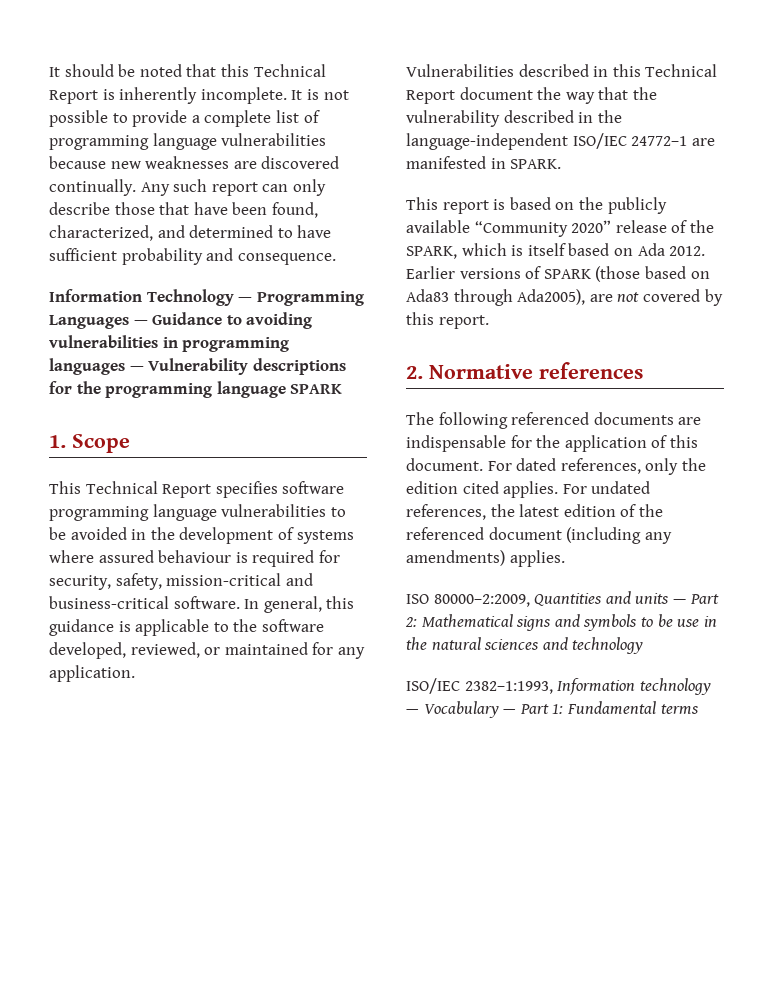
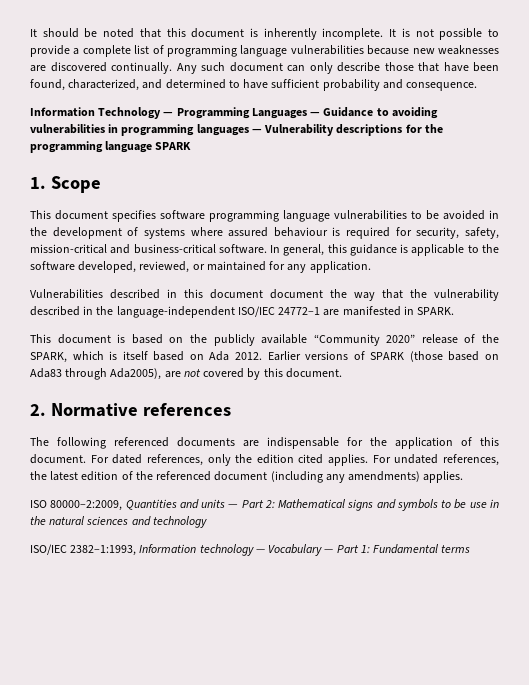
- It should be noted that this Technical Report is inherently incomplete.
+ It should be noted that this document is inherently incomplete.
- Any such report can only describe those that have been found, characterized, and determined to have sufficient probability and consequence.
+ Any such document can only describe those that have been found, characterized, and determined to have sufficient probability and consequence.
- This Technical Report specifies software programming language vulnerabilities to be avoided in the development of systems where assured behaviour is required for security, safety, mission-critical and business-critical software.
+ This document specifies software programming language vulnerabilities to be avoided in the development of systems where assured behaviour is required for security, safety, mission-critical and business-critical software.
- Vulnerabilities described in this Technical Report document the way that the vulnerability described in the language-independent ISO/IEC 24772–1 are manifested in SPARK.
+ Vulnerabilities described in this document document the way that the vulnerability described in the language-independent ISO/IEC 24772–1 are manifested in SPARK.
- This report is based on the publicly available “Community 2020” release of the SPARK, which is itself based on Ada 2012.
+ This document is based on the publicly available “Community 2020” release of the SPARK, which is itself based on Ada 2012.
- Earlier versions of SPARK (those based on Ada83 through Ada2005), are not covered by this report.
+ Earlier versions of SPARK (those based on Ada83 through Ada2005), are not covered by this document.

